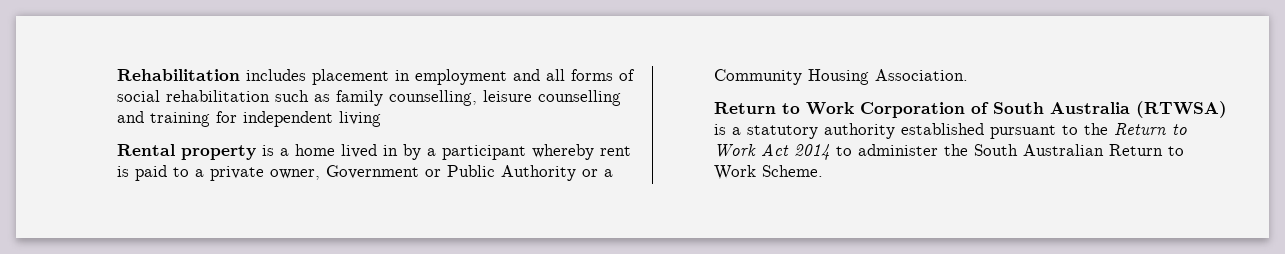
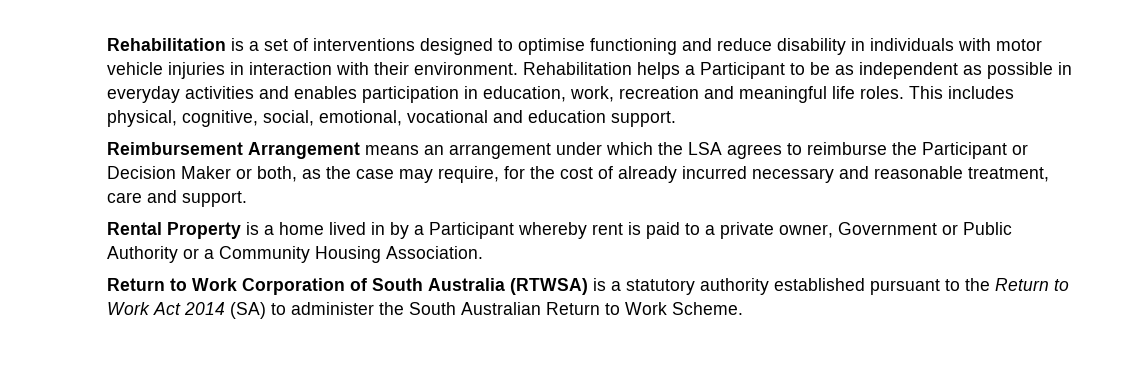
- Rehabilitation includes placement in employment and all forms of social rehabilitation such as family counselling, leisure counselling and training for independent living
+ Rehabilitation is a set of interventions designed to optimise functioning and reduce disability in individuals with motor vehicle injuries in interaction with their environment. Rehabilitation helps a Participant to be as independent as possible in everyday activities and enables participation in education, work, recreation and meaningful life roles. This includes physical, cognitive, social, emotional, vocational and education support.
+ Reimbursement Arrangement means an arrangement under which the LSA agrees to reimburse the Participant or Decision Maker or both, as the case may require, for the cost of already incurred necessary and reasonable treatment, care and support.
- Rental property is a home lived in by a participant whereby rent is paid to a private owner, Government or Public Authority or a Community Housing Association.
+ Rental Property is a home lived in by a Participant whereby rent is paid to a private owner, Government or Public Authority or a Community Housing Association.
- Return to Work Corporation of South Australia (RTWSA) is a statutory authority established pursuant to the Return to Work Act 2014 to administer the South Australian Return to Work Scheme.
+ Return to Work Corporation of South Australia (RTWSA) is a statutory authority established pursuant to the Return to Work Act 2014 (SA) to administer the South Australian Return to Work Scheme.

